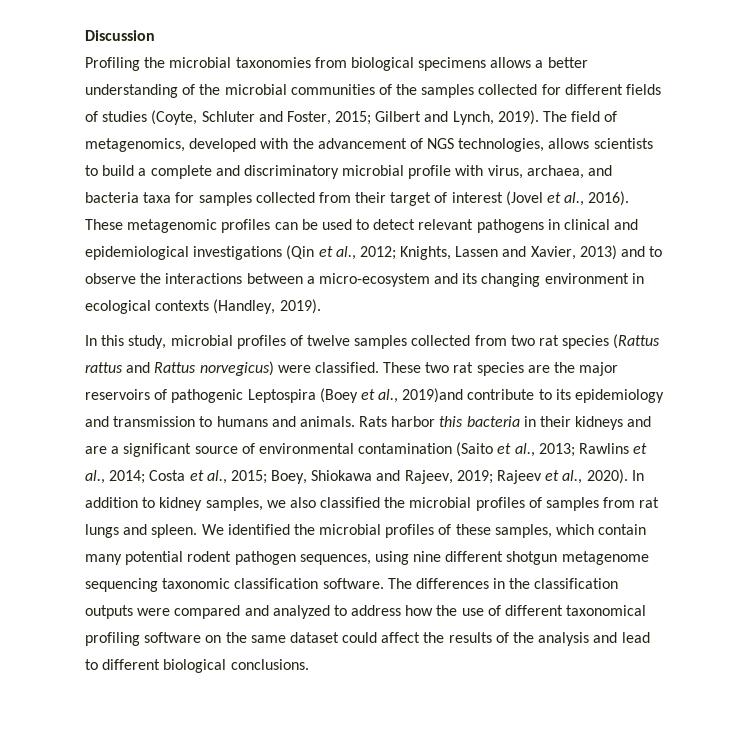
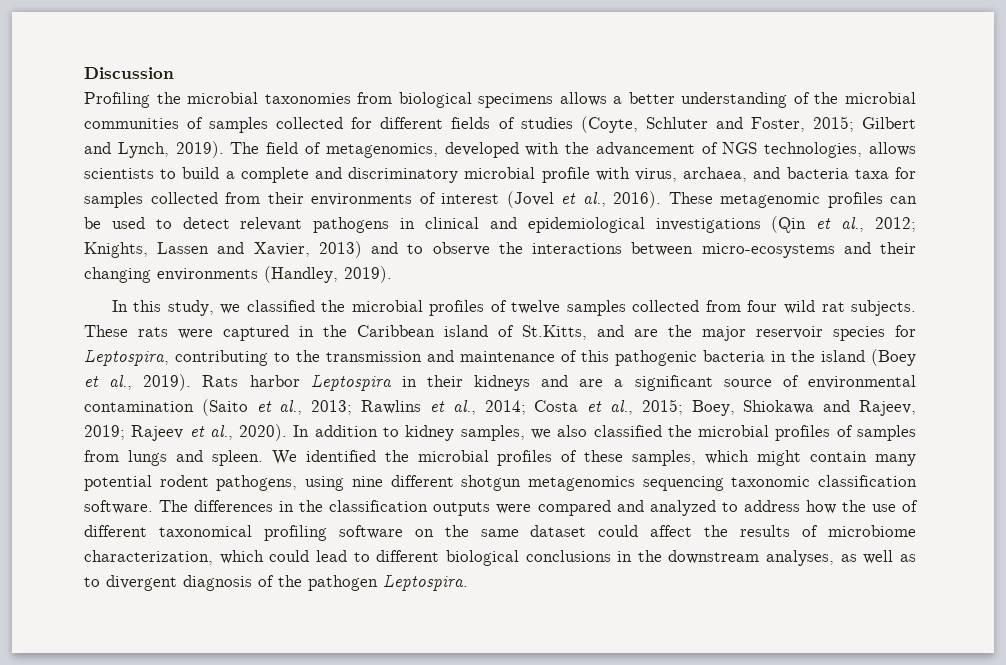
- Profiling the microbial taxonomies from biological specimens allows a better understanding of the microbial communities of the samples collected for different fields of studies (Coyte, Schluter and Foster, 2015; Gilbert and Lynch, 2019).
+ Profiling the microbial taxonomies from biological specimens allows a better understanding of the microbial communities of samples collected for different fields of studies (Coyte, Schluter and Foster, 2015; Gilbert and Lynch, 2019).
- The field of metagenomics, developed with the advancement of NGS technologies, allows scientists to build a complete and discriminatory microbial profile with virus, archaea, and bacteria taxa for samples collected from their target of interest (Jovel et al., 2016).
+ The field of metagenomics, developed with the advancement of NGS technologies, allows scientists to build a complete and discriminatory microbial profile with virus, archaea, and bacteria taxa for samples collected from their environments of interest (Jovel et al., 2016).
- These metagenomic profiles can be used to detect relevant pathogens in clinical and epidemiological investigations (Qin et al., 2012; Knights, Lassen and Xavier, 2013) and to observe the interactions between a micro-ecosystem and its changing environment in ecological contexts (Handley, 2019).
+ These metagenomic profiles can be used to detect relevant pathogens in clinical and epidemiological investigations (Qin et al., 2012; Knights, Lassen and Xavier, 2013) and to observe the interactions between micro-ecosystems and their changing environments (Handley, 2019).
- In this study, microbial profiles of twelve samples collected from two rat species (Rattus rattus and Rattus norvegicus) were classified. These two rat species are the major reservoirs of pathogenic Leptospira (Boey et al., 2019)and contribute to its epidemiology and transmission to humans and animals. Rats harbor this bacteria in their kidneys and are a significant source of environmental contamination (Saito et al., 2013; Rawlins et al., 2014; Costa et al., 2015; Boey, Shiokawa and Rajeev, 2019; Rajeev et al., 2020).
+ In this study, we classified the microbial profiles of twelve samples collected from four wild rat subjects. These rats were captured in the Caribbean island of St.Kitts, and are the major reservoir species for Leptospira, contributing to the transmission and maintenance of this pathogenic bacteria in the island (Boey et al., 2019). Rats harbor Leptospira in their kidneys and are a significant source of environmental contamination (Saito et al., 2013; Rawlins et al., 2014; Costa et al., 2015; Boey, Shiokawa and Rajeev, 2019; Rajeev et al., 2020).
- In addition to kidney samples, we also classified the microbial profiles of samples from rat lungs and spleen.
+ In addition to kidney samples, we also classified the microbial profiles of samples from lungs and spleen.
- We identified the microbial profiles of these samples, which contain many potential rodent pathogen sequences, using nine different shotgun metagenome sequencing taxonomic classification software.
+ We identified the microbial profiles of these samples, which might contain many potential rodent pathogens, using nine different shotgun metagenomics sequencing taxonomic classification software.
- The differences in the classification outputs were compared and analyzed to address how the use of different taxonomical profiling software on the same dataset could affect the results of the analysis and lead to different biological conclusions.
+ The differences in the classification outputs were compared and analyzed to address how the use of different taxonomical profiling software on the same dataset could affect the results of microbiome characterization, which could lead to different biological conclusions in the downstream analyses, as well as to divergent diagnosis of the pathogen Leptospira.

